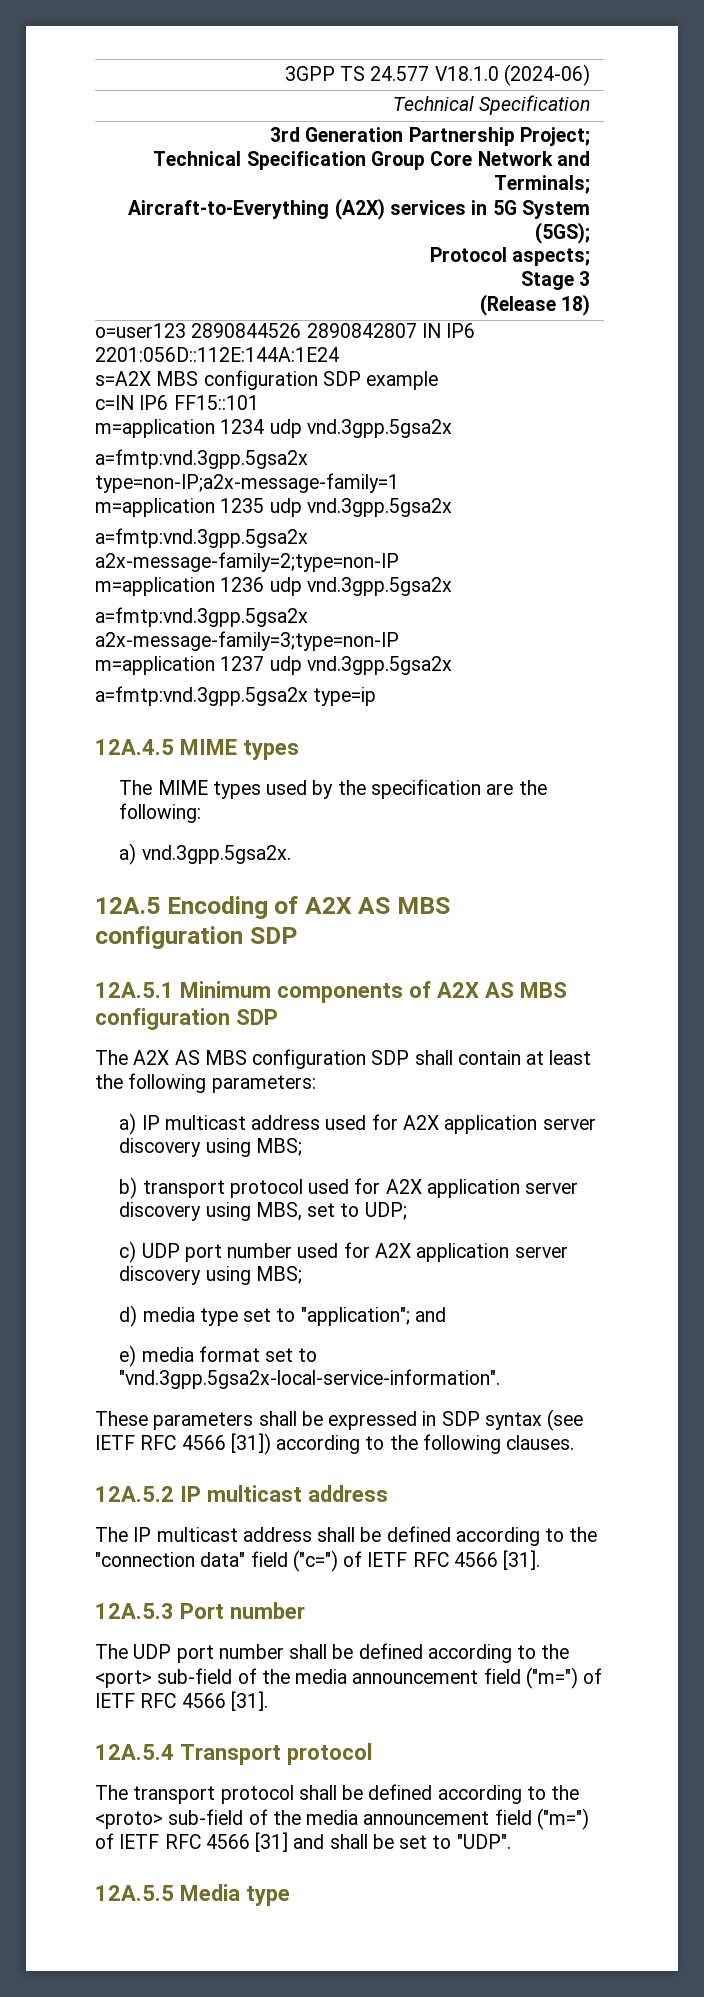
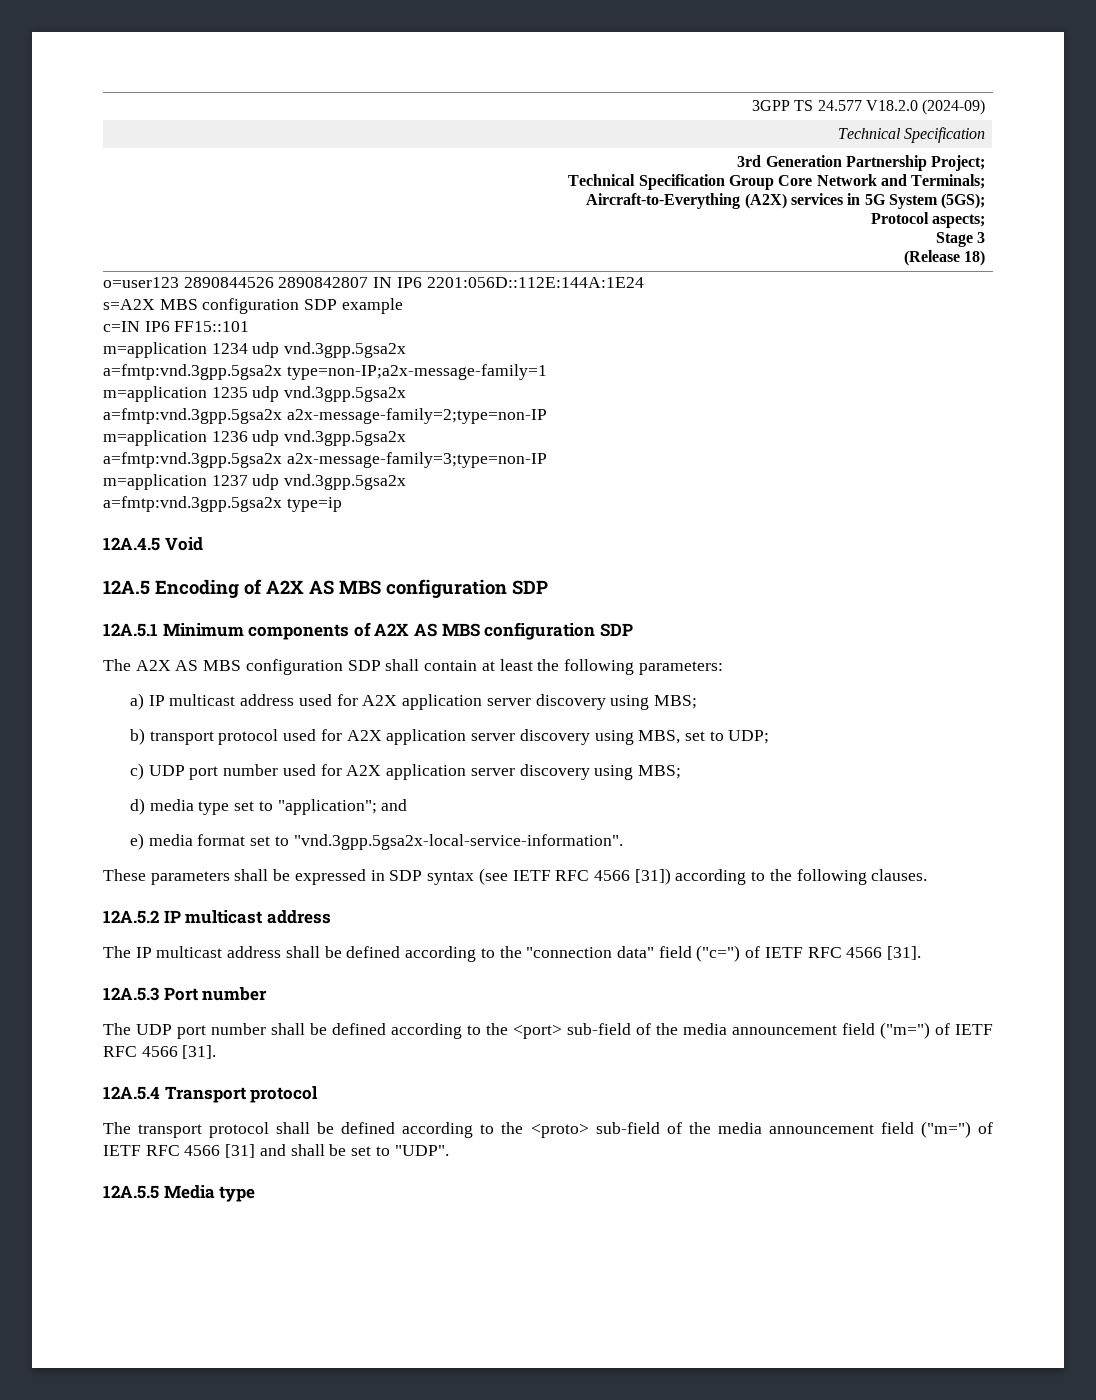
- 3GPP TS 24.577 V18.1.0 (2024-06)
+ 3GPP TS 24.577 V18.2.0 (2024-09)
- 12A.4.5 MIME types
- The MIME types used by the specification are the following:
- a) vnd.3gpp.5gsa2x.
+ 12A.4.5 Void

